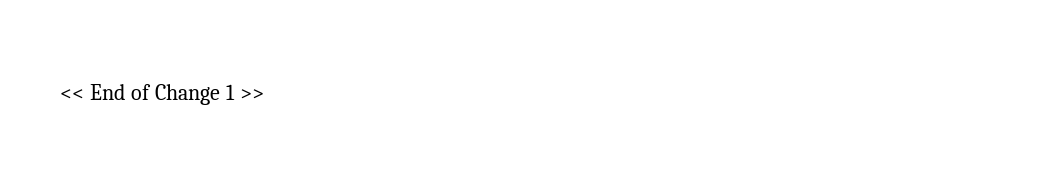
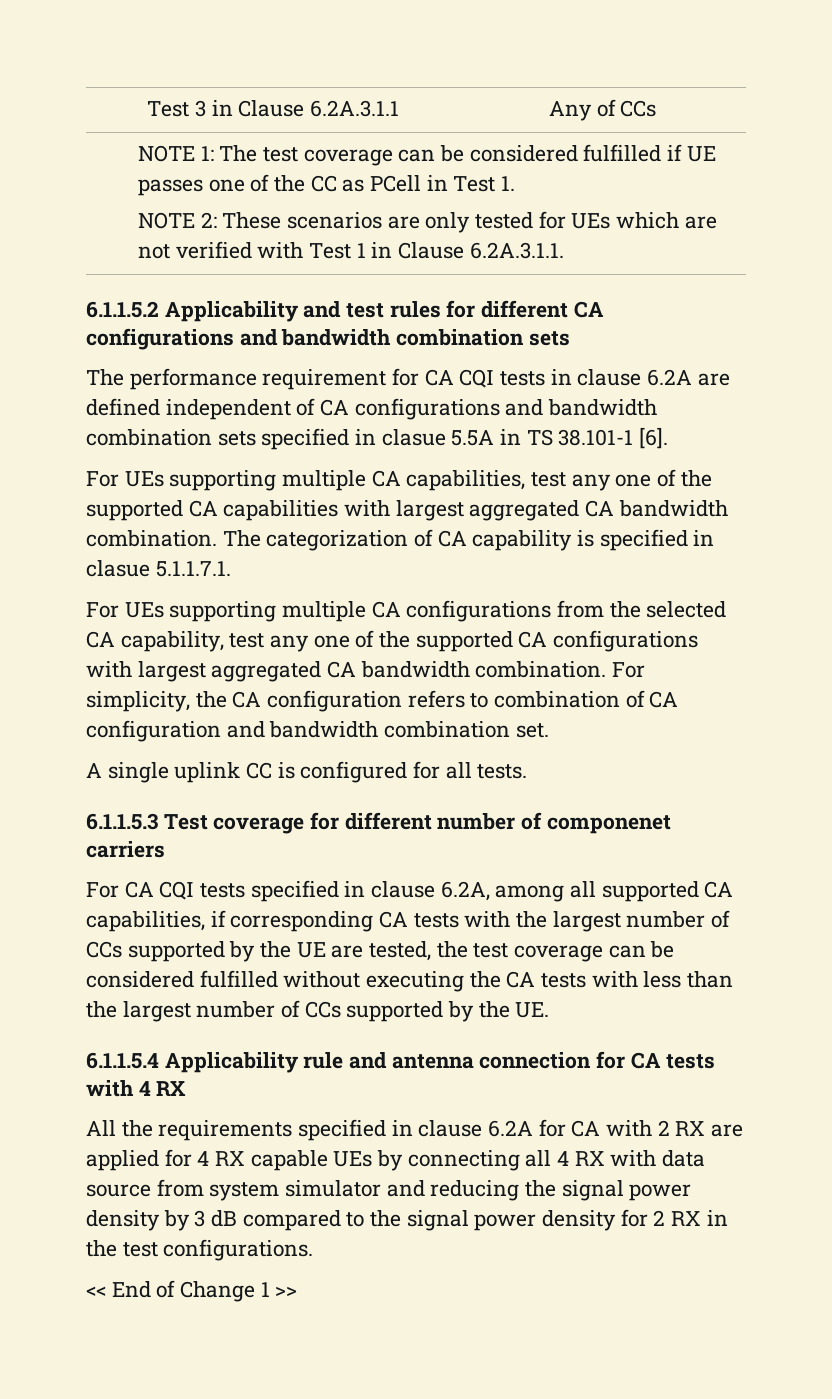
+ Test 3 in Clause 6.2A.3.1.1 | Any of CCs
+ NOTE 1: The test coverage can be considered fulfilled if UE passes one of the CC as PCell in Test 1.
+ NOTE 2: These scenarios are only tested for UEs which are not verified with Test 1 in Clause 6.2A.3.1.1.
+ 6.1.1.5.2 Applicability and test rules for different CA configurations and bandwidth combination sets
+ The performance requirement for CA CQI tests in clause 6.2A are defined independent of CA configurations and bandwidth combination sets specified in clasue 5.5A in TS 38.101-1 [6].
+ For UEs supporting multiple CA capabilities, test any one of the supported CA capabilities with largest aggregated CA bandwidth combination. The categorization of CA capability is specified in clasue 5.1.1.7.1.
+ For UEs supporting multiple CA configurations from the selected CA capability, test any one of the supported CA configurations with largest aggregated CA bandwidth combination. For simplicity, the CA configuration refers to combination of CA configuration and bandwidth combination set.
+ A single uplink CC is configured for all tests.
+ 6.1.1.5.3 Test coverage for different number of componenet carriers
+ For CA CQI tests specified in clause 6.2A, among all supported CA capabilities, if corresponding CA tests with the largest number of CCs supported by the UE are tested, the test coverage can be considered fulfilled without executing the CA tests with less than the largest number of CCs supported by the UE.
+ 6.1.1.5.4 Applicability rule and antenna connection for CA tests with 4 RX
+ All the requirements specified in clause 6.2A for CA with 2 RX are applied for 4 RX capable UEs by connecting all 4 RX with data source from system simulator and reducing the signal power density by 3 dB compared to the signal power density for 2 RX in the test configurations.

